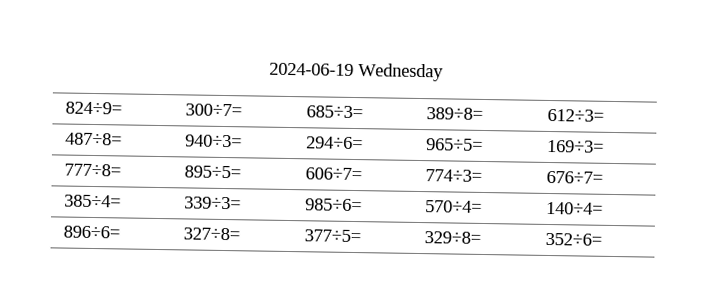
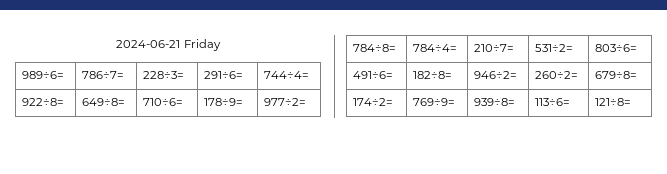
- 2024-06-19 Wednesday
- 824÷9= | 300÷7= | 685÷3= | 389÷8= | 612÷3=
- 487÷8= | 940÷3= | 294÷6= | 965÷5= | 169÷3=
- 777÷8= | 895÷5= | 606÷7= | 774÷3= | 676÷7=
- 385÷4= | 339÷3= | 985÷6= | 570÷4= | 140÷4=
- 896÷6= | 327÷8= | 377÷5= | 329÷8= | 352÷6=
+ 2024-06-21 Friday
+ 989÷6= | 786÷7= | 228÷3= | 291÷6= | 744÷4=
+ 922÷8= | 649÷8= | 710÷6= | 178÷9= | 977÷2=
+ 784÷8= | 784÷4= | 210÷7= | 531÷2= | 803÷6=
+ 491÷6= | 182÷8= | 946÷2= | 260÷2= | 679÷8=
+ 174÷2= | 769÷9= | 939÷8= | 113÷6= | 121÷8=

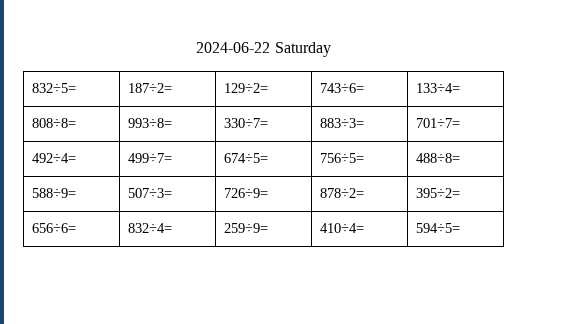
- 2024-06-21 Friday
- 989÷6= | 786÷7= | 228÷3= | 291÷6= | 744÷4=
- 922÷8= | 649÷8= | 710÷6= | 178÷9= | 977÷2=
- 784÷8= | 784÷4= | 210÷7= | 531÷2= | 803÷6=
- 491÷6= | 182÷8= | 946÷2= | 260÷2= | 679÷8=
- 174÷2= | 769÷9= | 939÷8= | 113÷6= | 121÷8=
+ 2024-06-22 Saturday
+ 832÷5= | 187÷2= | 129÷2= | 743÷6= | 133÷4=
+ 808÷8= | 993÷8= | 330÷7= | 883÷3= | 701÷7=
+ 492÷4= | 499÷7= | 674÷5= | 756÷5= | 488÷8=
+ 588÷9= | 507÷3= | 726÷9= | 878÷2= | 395÷2=
+ 656÷6= | 832÷4= | 259÷9= | 410÷4= | 594÷5=

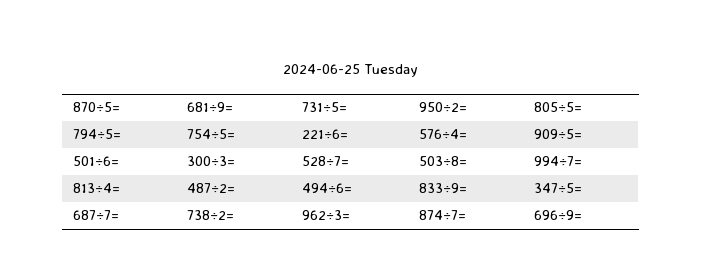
- 2024-06-22 Saturday
- 832÷5= | 187÷2= | 129÷2= | 743÷6= | 133÷4=
- 808÷8= | 993÷8= | 330÷7= | 883÷3= | 701÷7=
- 492÷4= | 499÷7= | 674÷5= | 756÷5= | 488÷8=
- 588÷9= | 507÷3= | 726÷9= | 878÷2= | 395÷2=
- 656÷6= | 832÷4= | 259÷9= | 410÷4= | 594÷5=
+ 2024-06-25 Tuesday
+ 870÷5= | 681÷9= | 731÷5= | 950÷2= | 805÷5=
+ 794÷5= | 754÷5= | 221÷6= | 576÷4= | 909÷5=
+ 501÷6= | 300÷3= | 528÷7= | 503÷8= | 994÷7=
+ 813÷4= | 487÷2= | 494÷6= | 833÷9= | 347÷5=
+ 687÷7= | 738÷2= | 962÷3= | 874÷7= | 696÷9=

